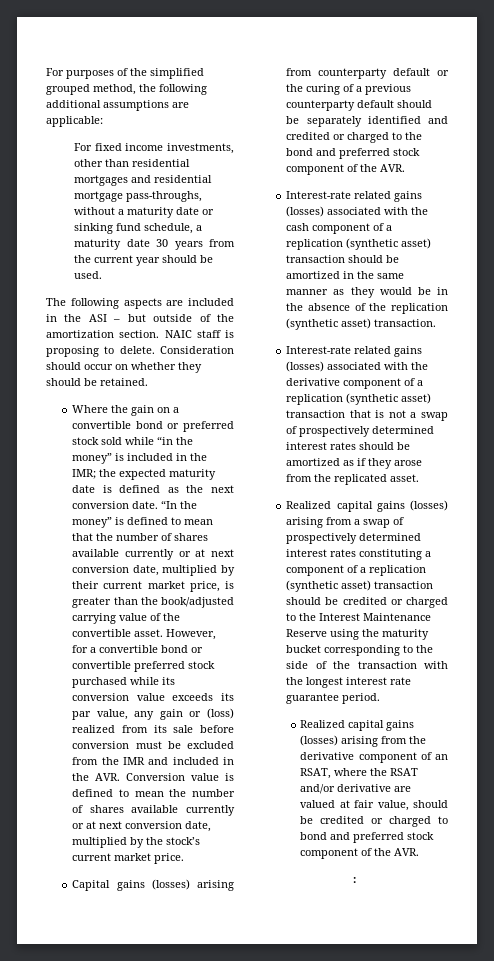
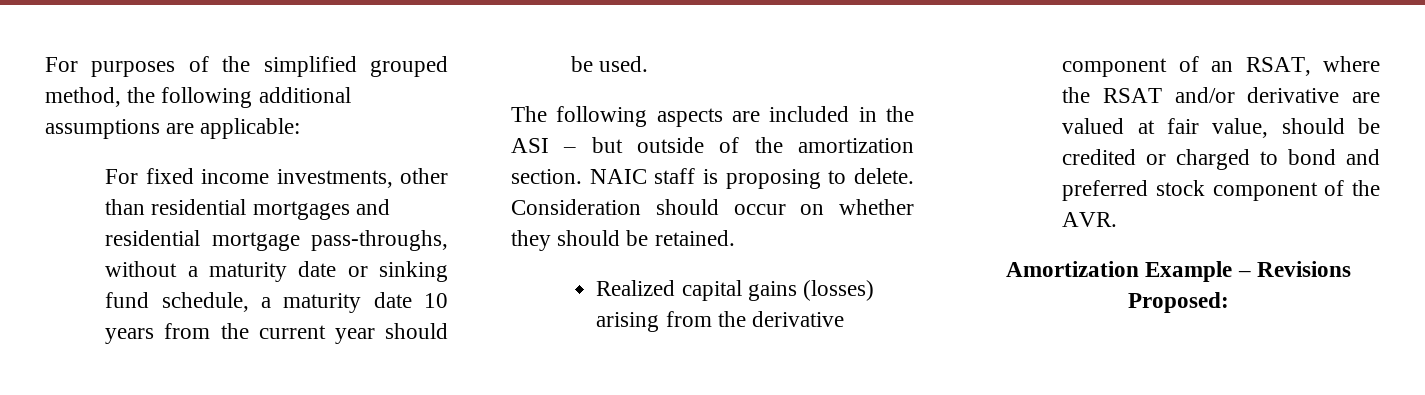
- For fixed income investments, other than residential mortgages and residential mortgage pass-throughs, without a maturity date or sinking fund schedule, a maturity date 30 years from the current year should be used.
+ For fixed income investments, other than residential mortgages and residential mortgage pass-throughs, without a maturity date or sinking fund schedule, a maturity date 10 years from the current year should be used.
- Where the gain on a convertible bond or preferred stock sold while “in the money” is included in the IMR; the expected maturity date is defined as the next conversion date. “In the money” is defined to mean that the number of shares available currently or at next conversion date, multiplied by their current market price, is greater than the book/adjusted carrying value of the convertible asset. However, for a convertible bond or convertible preferred stock purchased while its conversion value exceeds its par value, any gain or (loss) realized from its sale before conversion must be excluded from the IMR and included in the AVR. Conversion value is defined to mean the number of shares available currently or at next conversion date, multiplied by the stock’s current market price.
- Capital gains (losses) arising from counterparty default or the curing of a previous counterparty default should be separately identified and credited or charged to the bond and preferred stock component of the AVR.
- Interest-rate related gains (losses) associated with the cash component of a replication (synthetic asset) transaction should be amortized in the same manner as they would be in the absence of the replication (synthetic asset) transaction.
- Interest-rate related gains (losses) associated with the derivative component of a replication (synthetic asset) transaction that is not a swap of prospectively determined interest rates should be amortized as if they arose from the replicated asset.
- Realized capital gains (losses) arising from a swap of prospectively determined interest rates constituting a component of a replication (synthetic asset) transaction should be credited or charged to the Interest Maintenance Reserve using the maturity bucket corresponding to the side of the transaction with the longest interest rate guarantee period.
- :
+ Amortization Example – Revisions Proposed:

